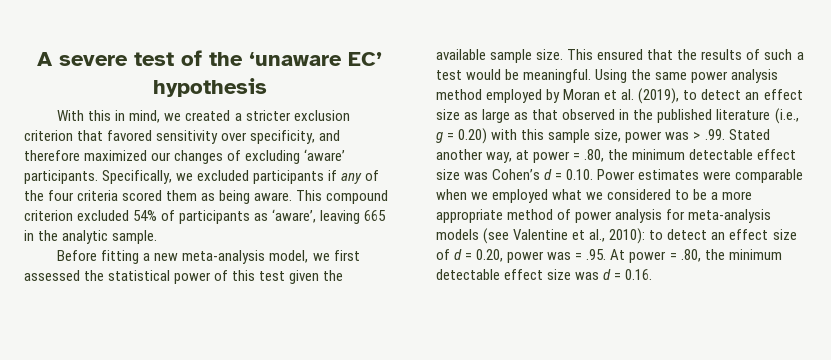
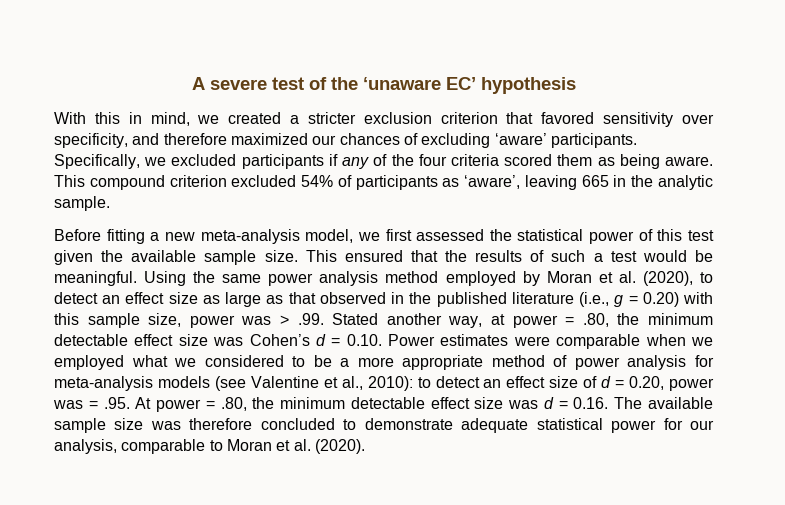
- With this in mind, we created a stricter exclusion criterion that favored sensitivity over specificity, and therefore maximized our changes of excluding ‘aware’ participants.
+ With this in mind, we created a stricter exclusion criterion that favored sensitivity over specificity, and therefore maximized our chances of excluding ‘aware’ participants.
- Using the same power analysis method employed by Moran et al. (2019), to detect an effect size as large as that observed in the published literature (i.e., g = 0.20) with this sample size, power was > .99. Stated another way, at power = .80, the minimum detectable effect size was Cohen’s d = 0.10. Power estimates were comparable when we employed what we considered to be a more appropriate method of power analysis for meta-analysis models (see Valentine et al., 2010):
+ Using the same power analysis method employed by Moran et al. (2020), to detect an effect size as large as that observed in the published literature (i.e., g = 0.20) with this sample size, power was > .99. Stated another way, at power = .80, the minimum detectable effect size was Cohen’s d = 0.10. Power estimates were comparable when we employed what we considered to be a more appropriate method of power analysis for meta-analysis models (see Valentine et al., 2010):
- to detect an effect size of d = 0.20, power was = .95. At power = .80, the minimum detectable effect size was d = 0.16.
+ to detect an effect size of d = 0.20, power was = .95. At power = .80, the minimum detectable effect size was d = 0.16. The available sample size was therefore concluded to demonstrate adequate statistical power for our analysis, comparable to Moran et al. (2020).

